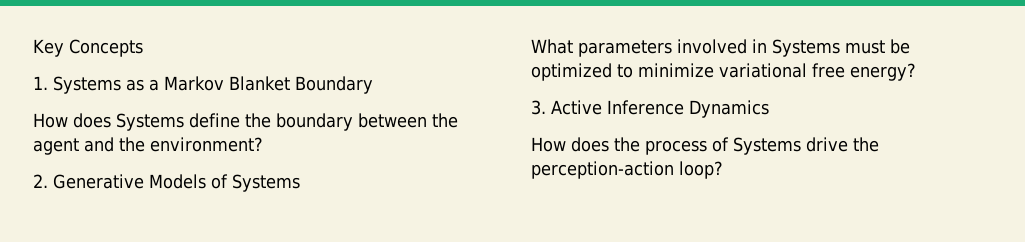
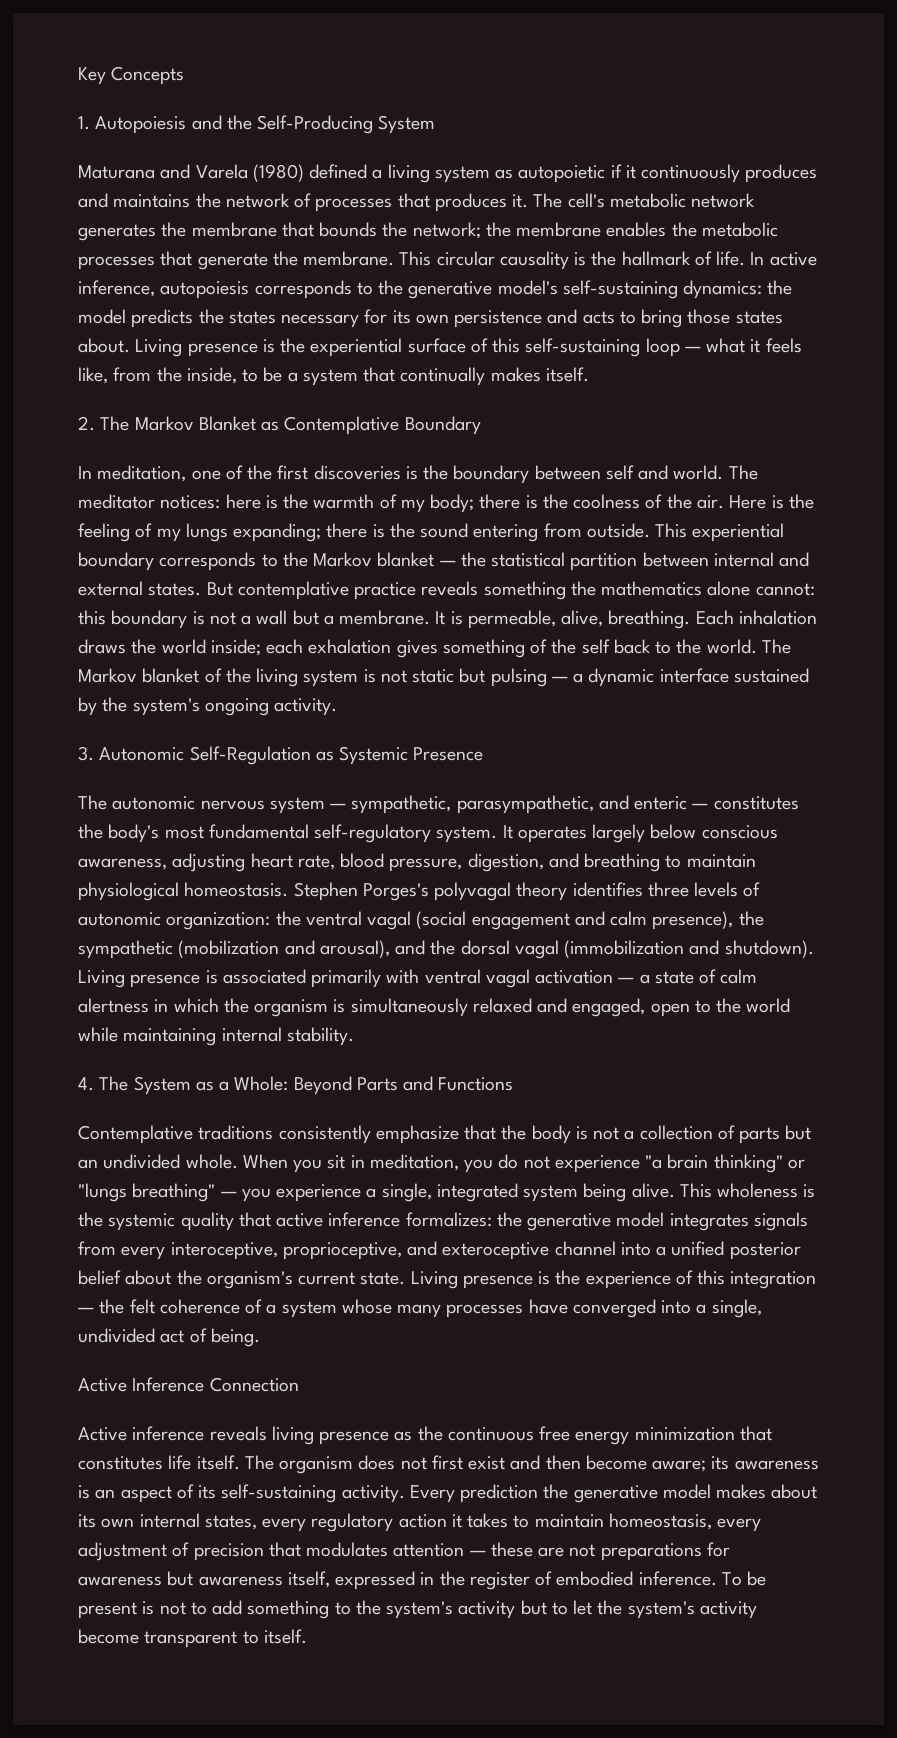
- 1. Systems as a Markov Blanket Boundary
- How does Systems define the boundary between the agent and the environment?
- 2. Generative Models of Systems
- What parameters involved in Systems must be optimized to minimize variational free energy?
- 3. Active Inference Dynamics
- How does the process of Systems drive the perception-action loop?
+ 1. Autopoiesis and the Self-Producing System
+ Maturana and Varela (1980) defined a living system as autopoietic if it continuously produces and maintains the network of processes that produces it. The cell's metabolic network generates the membrane that bounds the network; the membrane enables the metabolic processes that generate the membrane. This circular causality is the hallmark of life. In active inference, autopoiesis corresponds to the generative model's self-sustaining dynamics: the model predicts the states necessary for its own persistence and acts to bring those states about. Living presence is the experiential surface of this self-sustaining loop — what it feels like, from the inside, to be a system that continually makes itself.
+ 2. The Markov Blanket as Contemplative Boundary
+ In meditation, one of the first discoveries is the boundary between self and world. The meditator notices: here is the warmth of my body; there is the coolness of the air. Here is the feeling of my lungs expanding; there is the sound entering from outside. This experiential boundary corresponds to the Markov blanket — the statistical partition between internal and external states. But contemplative practice reveals something the mathematics alone cannot: this boundary is not a wall but a membrane. It is permeable, alive, breathing. Each inhalation draws the world inside; each exhalation gives something of the self back to the world. The Markov blanket of the living system is not static but pulsing — a dynamic interface sustained by the system's ongoing activity.
+ 3. Autonomic Self-Regulation as Systemic Presence
+ The autonomic nervous system — sympathetic, parasympathetic, and enteric — constitutes the body's most fundamental self-regulatory system. It operates largely below conscious awareness, adjusting heart rate, blood pressure, digestion, and breathing to maintain physiological homeostasis. Stephen Porges's polyvagal theory identifies three levels of autonomic organization: the ventral vagal (social engagement and calm presence), the sympathetic (mobilization and arousal), and the dorsal vagal (immobilization and shutdown). Living presence is associated primarily with ventral vagal activation — a state of calm alertness in which the organism is simultaneously relaxed and engaged, open to the world while maintaining internal stability.
+ 4. The System as a Whole: Beyond Parts and Functions
+ Contemplative traditions consistently emphasize that the body is not a collection of parts but an undivided whole. When you sit in meditation, you do not experience "a brain thinking" or "lungs breathing" — you experience a single, integrated system being alive. This wholeness is the systemic quality that active inference formalizes: the generative model integrates signals from every interoceptive, proprioceptive, and exteroceptive channel into a unified posterior belief about the organism's current state. Living presence is the experience of this integration — the felt coherence of a system whose many processes have converged into a single, undivided act of being.
+ Active Inference Connection
+ Active inference reveals living presence as the continuous free energy minimization that constitutes life itself. The organism does not first exist and then become aware; its awareness is an aspect of its self-sustaining activity. Every prediction the generative model makes about its own internal states, every regulatory action it takes to maintain homeostasis, every adjustment of precision that modulates attention — these are not preparations for awareness but awareness itself, expressed in the register of embodied inference. To be present is not to add something to the system's activity but to let the system's activity become transparent to itself.

